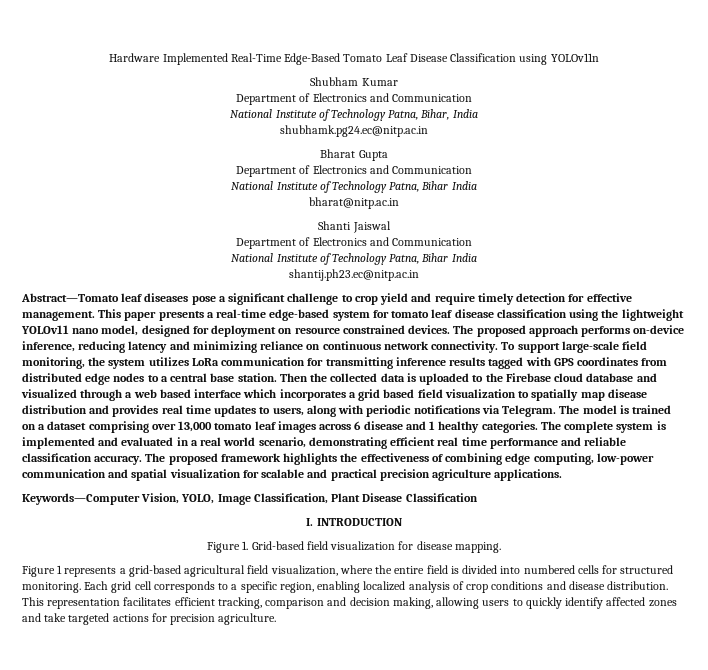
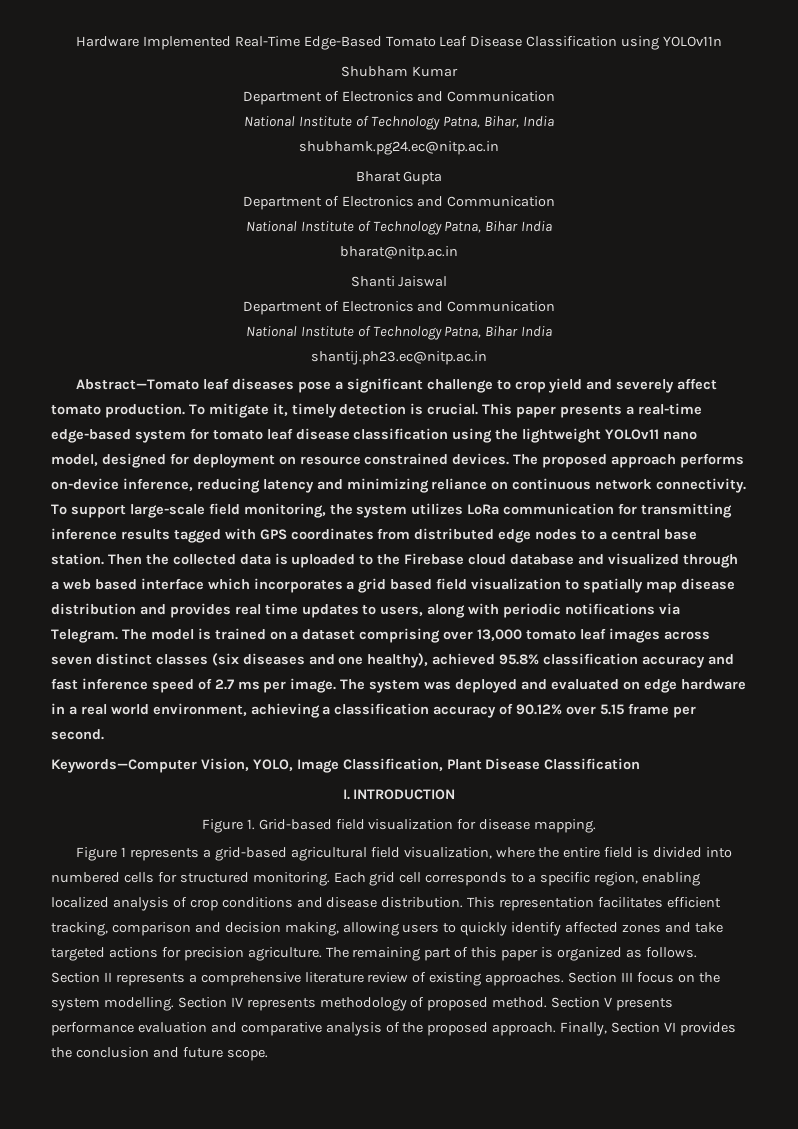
- Abstract—Tomato leaf diseases pose a significant challenge to crop yield and require timely detection for effective management.
+ Abstract—Tomato leaf diseases pose a significant challenge to crop yield and severely affect tomato production. To mitigate it, timely detection is crucial.
- The model is trained on a dataset comprising over 13,000 tomato leaf images across 6 disease and 1 healthy categories. The complete system is implemented and evaluated in a real world scenario, demonstrating efficient real time performance and reliable classification accuracy. The proposed framework highlights the effectiveness of combining edge computing, low-power communication and spatial visualization for scalable and practical precision agriculture applications.
+ The model is trained on a dataset comprising over 13,000 tomato leaf images across seven distinct classes (six diseases and one healthy), achieved 95.8% classification accuracy and fast inference speed of 2.7 ms per image. The system was deployed and evaluated on edge hardware in a real world environment, achieving a classification accuracy of 90.12% over 5.15 frame per second.
+ The remaining part of this paper is organized as follows. Section II represents a comprehensive literature review of existing approaches. Section III focus on the system modelling. Section IV represents methodology of proposed method. Section V presents performance evaluation and comparative analysis of the proposed approach. Finally, Section VI provides the conclusion and future scope.

